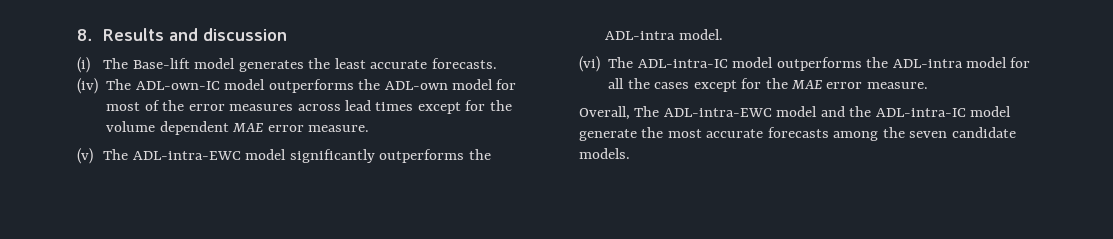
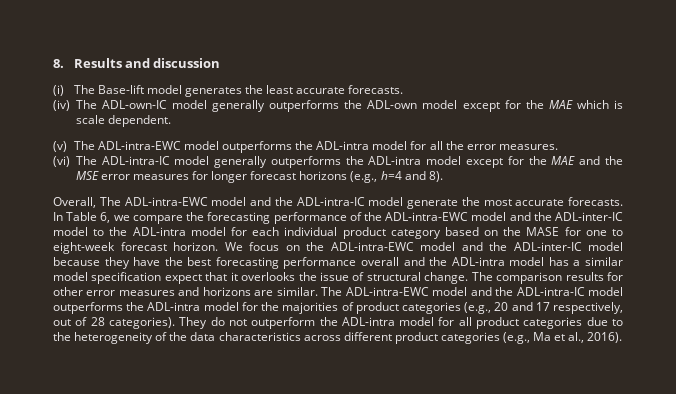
- (iv) The ADL-own-IC model outperforms the ADL-own model for most of the error measures across lead times except for the volume dependent MAE error measure.
- (v) The ADL-intra-EWC model significantly outperforms the ADL-intra model.
- (vi) The ADL-intra-IC model outperforms the ADL-intra model for all the cases except for the MAE error measure.
+ (iv) The ADL-own-IC model generally outperforms the ADL-own model except for the MAE which is scale dependent.
+ (v) The ADL-intra-EWC model outperforms the ADL-intra model for all the error measures.
+ (vi) The ADL-intra-IC model generally outperforms the ADL-intra model except for the MAE and the MSE error measures for longer forecast horizons (e.g., h=4 and 8).
- Overall, The ADL-intra-EWC model and the ADL-intra-IC model generate the most accurate forecasts among the seven candidate models.
+ Overall, The ADL-intra-EWC model and the ADL-intra-IC model generate the most accurate forecasts. In Table 6, we compare the forecasting performance of the ADL-intra-EWC model and the ADL-inter-IC model to the ADL-intra model for each individual product category based on the MASE for one to eight-week forecast horizon. We focus on the ADL-intra-EWC model and the ADL-inter-IC model because they have the best forecasting performance overall and the ADL-intra model has a similar model specification expect that it overlooks the issue of structural change. The comparison results for other error measures and horizons are similar. The ADL-intra-EWC model and the ADL-intra-IC model outperforms the ADL-intra model for the majorities of product categories (e.g., 20 and 17 respectively, out of 28 categories). They do not outperform the ADL-intra model for all product categories due to the heterogeneity of the data characteristics across different product categories (e.g., Ma et al., 2016).

